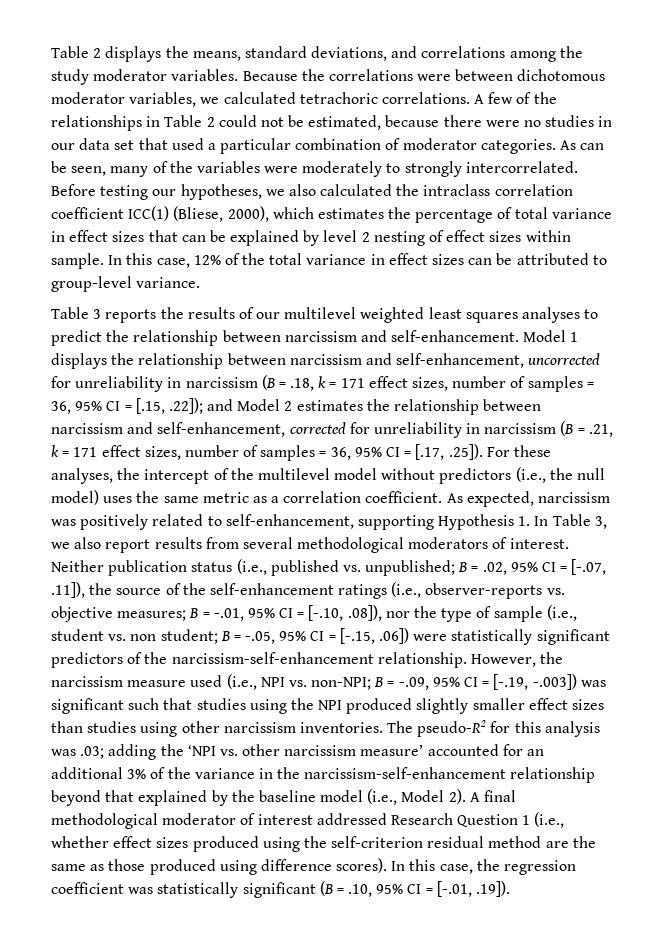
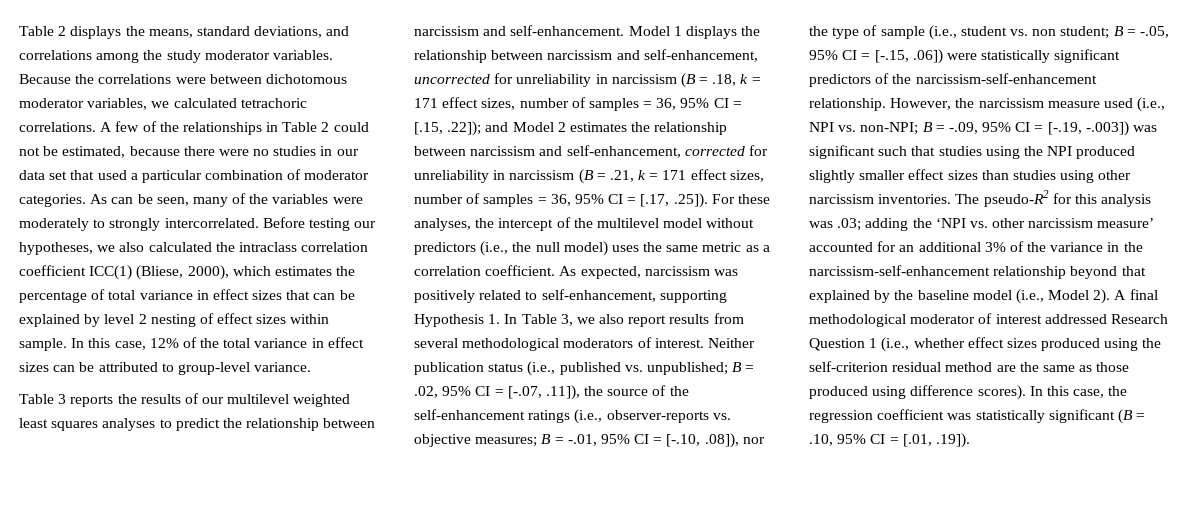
- In this case, the regression coefficient was statistically significant (B = .10, 95% CI = [-.01, .19]).
+ In this case, the regression coefficient was statistically significant (B = .10, 95% CI = [.01, .19]).

